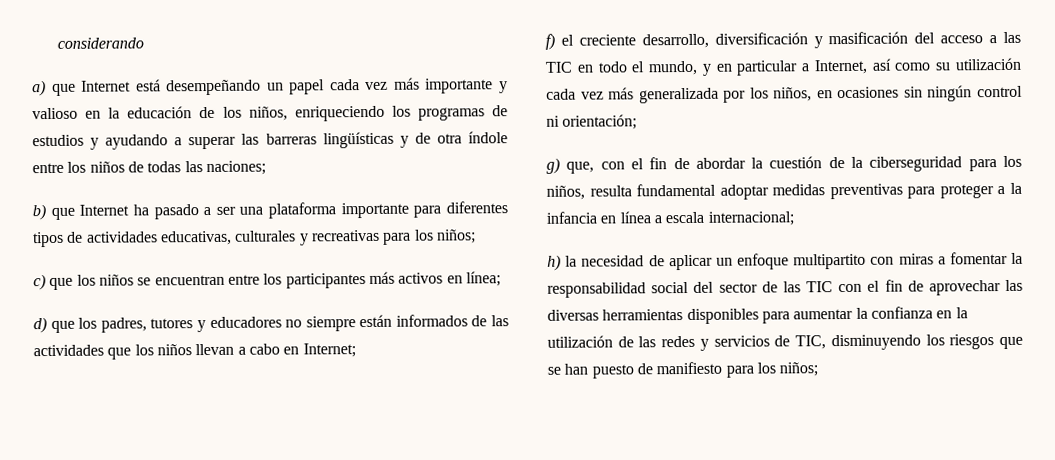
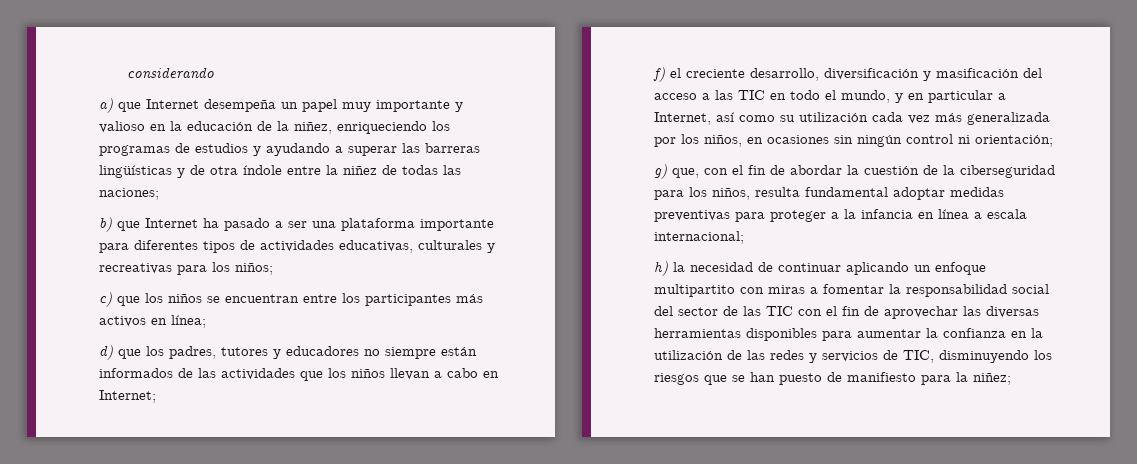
- a) que Internet está desempeñando un papel cada vez más importante y valioso en la educación de los niños, enriqueciendo los programas de estudios y ayudando a superar las barreras lingüísticas y de otra índole entre los niños de todas las naciones;
+ a) que Internet desempeña un papel muy importante y valioso en la educación de la niñez, enriqueciendo los programas de estudios y ayudando a superar las barreras lingüísticas y de otra índole entre la niñez de todas las naciones;
- h) la necesidad de aplicar un enfoque multipartito con miras a fomentar la responsabilidad social del sector de las TIC con el fin de aprovechar las diversas herramientas disponibles para aumentar la confianza en la utilización de las redes y servicios de TIC, disminuyendo los riesgos que se han puesto de manifiesto para los niños;
+ h) la necesidad de continuar aplicando un enfoque multipartito con miras a fomentar la responsabilidad social del sector de las TIC con el fin de aprovechar las diversas herramientas disponibles para aumentar la confianza en la utilización de las redes y servicios de TIC, disminuyendo los riesgos que se han puesto de manifiesto para la niñez;

